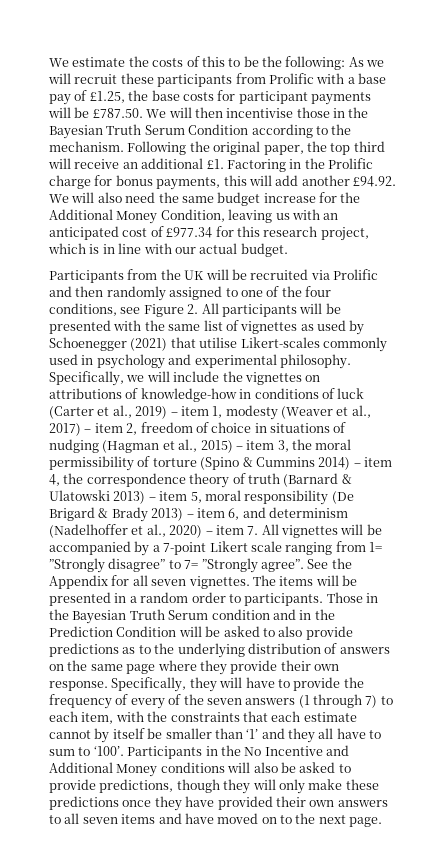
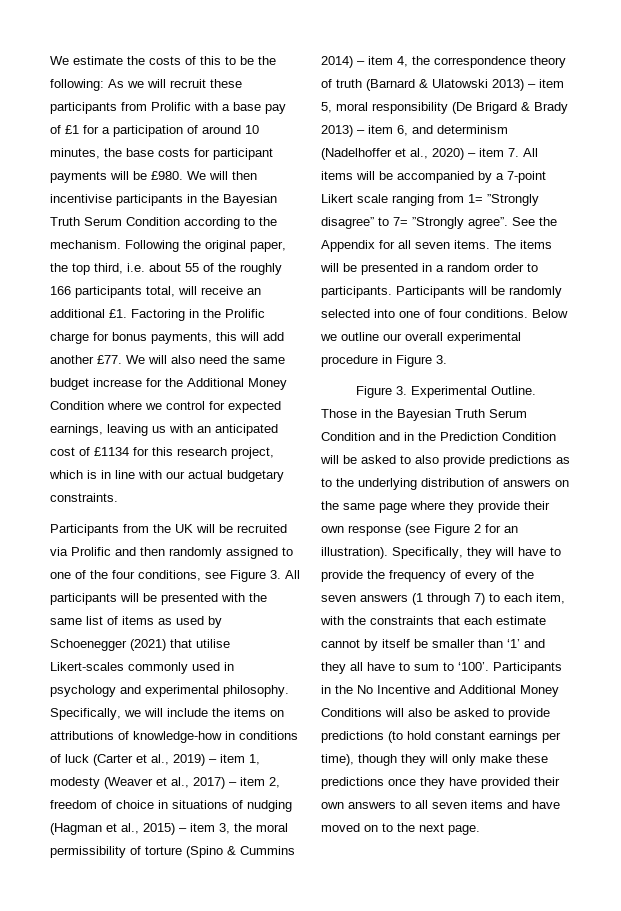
- We estimate the costs of this to be the following: As we will recruit these participants from Prolific with a base pay of £1.25, the base costs for participant payments will be £787.50. We will then incentivise those in the Bayesian Truth Serum Condition according to the mechanism.
+ We estimate the costs of this to be the following: As we will recruit these participants from Prolific with a base pay of £1 for a participation of around 10 minutes, the base costs for participant payments will be £980. We will then incentivise participants in the Bayesian Truth Serum Condition according to the mechanism.
- Following the original paper, the top third will receive an additional £1.
+ Following the original paper, the top third, i.e. about 55 of the roughly 166 participants total, will receive an additional £1.
- Factoring in the Prolific charge for bonus payments, this will add another £94.92. We will also need the same budget increase for the Additional Money Condition, leaving us with an anticipated cost of £977.34 for this research project, which is in line with our actual budget.
+ Factoring in the Prolific charge for bonus payments, this will add another £77. We will also need the same budget increase for the Additional Money Condition where we control for expected earnings, leaving us with an anticipated cost of £1134 for this research project, which is in line with our actual budgetary constraints.
- Participants from the UK will be recruited via Prolific and then randomly assigned to one of the four conditions, see Figure 2. All participants will be presented with the same list of vignettes as used by Schoenegger (2021) that utilise Likert-scales commonly used in psychology and experimental philosophy.
+ Participants from the UK will be recruited via Prolific and then randomly assigned to one of the four conditions, see Figure 3. All participants will be presented with the same list of items as used by Schoenegger (2021) that utilise Likert-scales commonly used in psychology and experimental philosophy.
- Specifically, we will include the vignettes on attributions of knowledge-how in conditions of luck (Carter et al., 2019) – item 1, modesty (Weaver et al., 2017) – item 2, freedom of choice in situations of nudging (Hagman et al., 2015) – item 3, the moral permissibility of torture (Spino & Cummins 2014) – item 4, the correspondence theory of truth (Barnard & Ulatowski 2013) – item 5, moral responsibility (De Brigard & Brady 2013) – item 6, and determinism (Nadelhoffer et al., 2020) – item 7. All vignettes will be accompanied by a 7-point Likert scale ranging from 1= ”Strongly disagree” to 7= ”Strongly agree”.
+ Specifically, we will include the items on attributions of knowledge-how in conditions of luck (Carter et al., 2019) – item 1, modesty (Weaver et al., 2017) – item 2, freedom of choice in situations of nudging (Hagman et al., 2015) – item 3, the moral permissibility of torture (Spino & Cummins 2014) – item 4, the correspondence theory of truth (Barnard & Ulatowski 2013) – item 5, moral responsibility (De Brigard & Brady 2013) – item 6, and determinism (Nadelhoffer et al., 2020) – item 7. All items will be accompanied by a 7-point Likert scale ranging from 1= ”Strongly disagree” to 7= ”Strongly agree”.
- See the Appendix for all seven vignettes.
+ See the Appendix for all seven items.
- The items will be presented in a random order to participants. Those in the Bayesian Truth Serum condition and in the Prediction Condition will be asked to also provide predictions as to the underlying distribution of answers on the same page where they provide their own response.
+ The items will be presented in a random order to participants. Participants will be randomly selected into one of four conditions. Below we outline our overall experimental procedure in Figure 3.
+ Figure 3. Experimental Outline.
+ Those in the Bayesian Truth Serum Condition and in the Prediction Condition will be asked to also provide predictions as to the underlying distribution of answers on the same page where they provide their own response (see Figure 2 for an illustration).
- Participants in the No Incentive and Additional Money conditions will also be asked to provide predictions, though they will only make these predictions once they have provided their own answers to all seven items and have moved on to the next page.
+ Participants in the No Incentive and Additional Money Conditions will also be asked to provide predictions (to hold constant earnings per time), though they will only make these predictions once they have provided their own answers to all seven items and have moved on to the next page.

